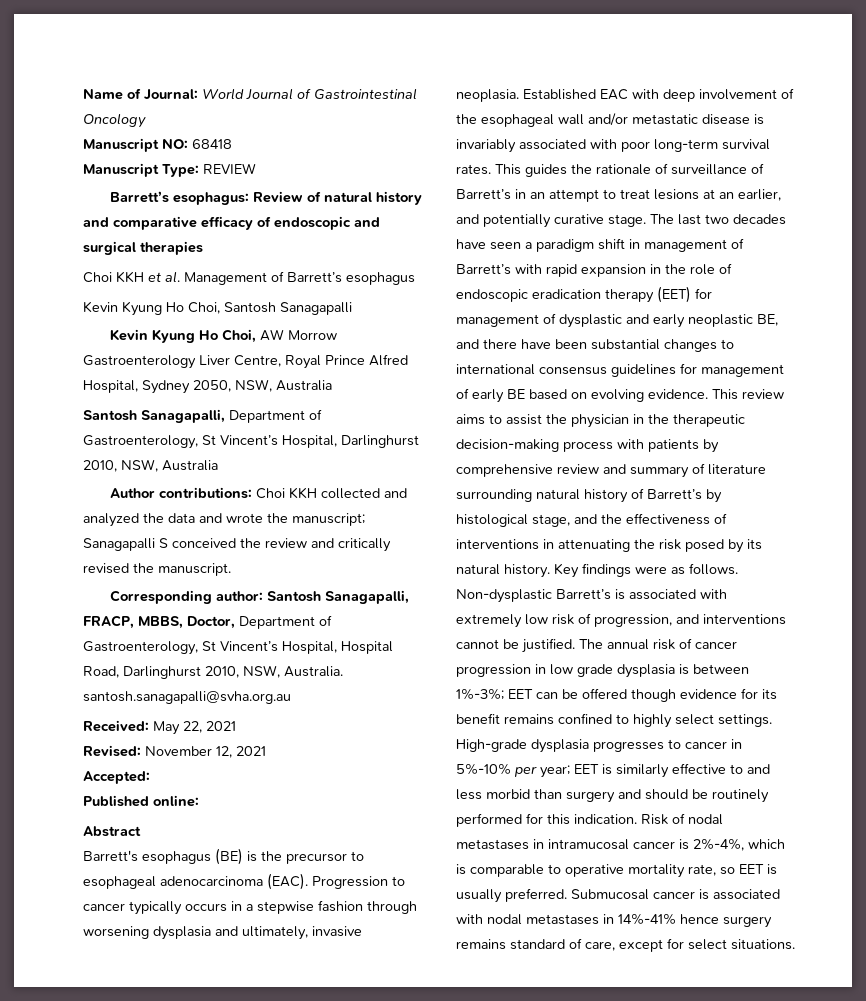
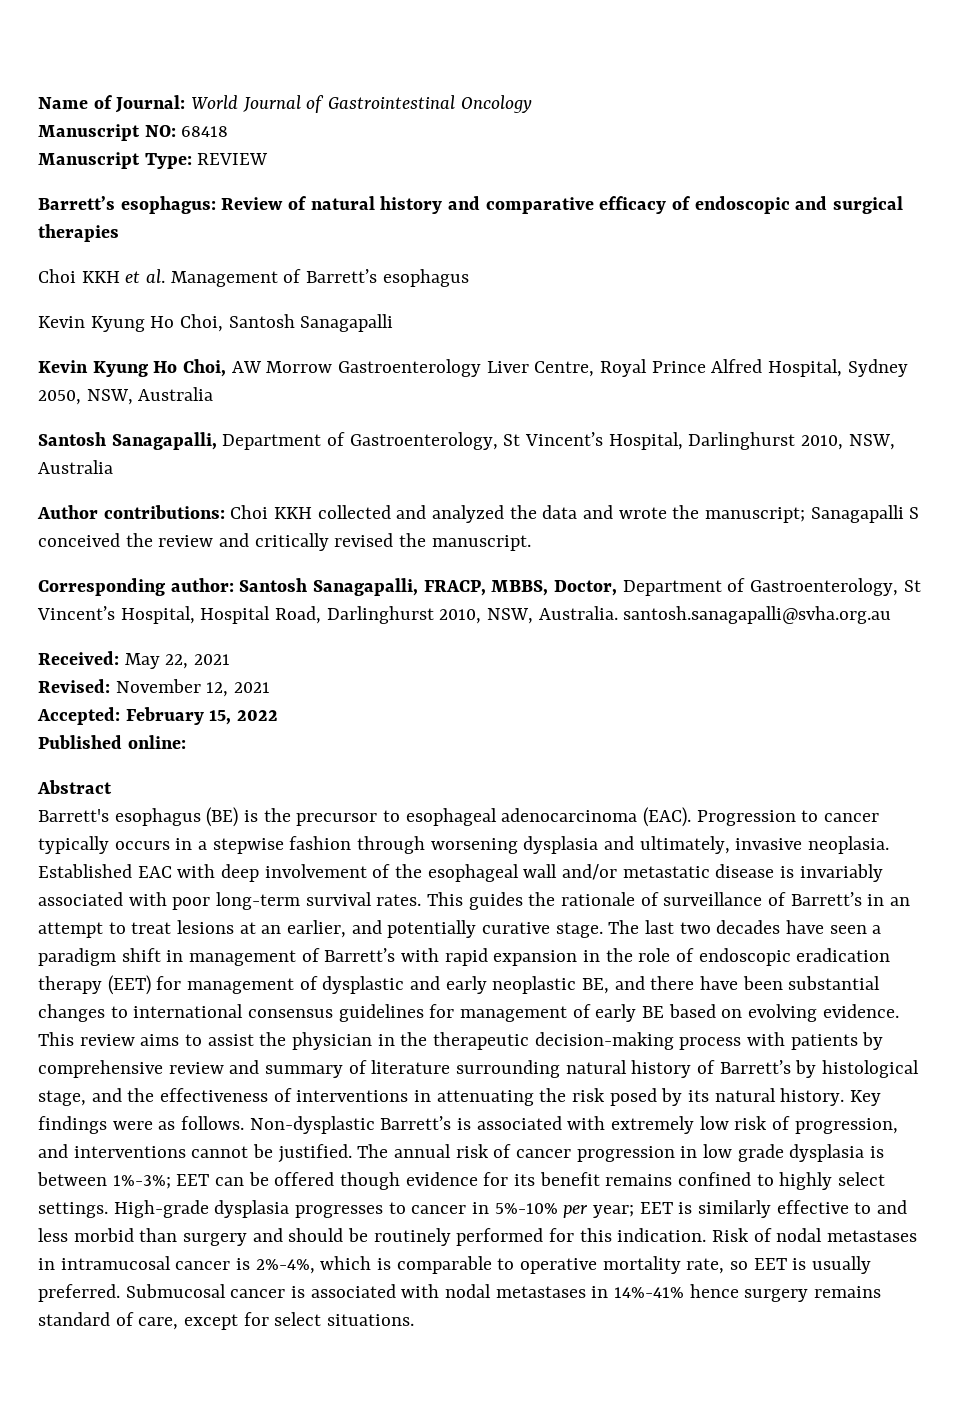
- Accepted:
+ Accepted: February 15, 2022

